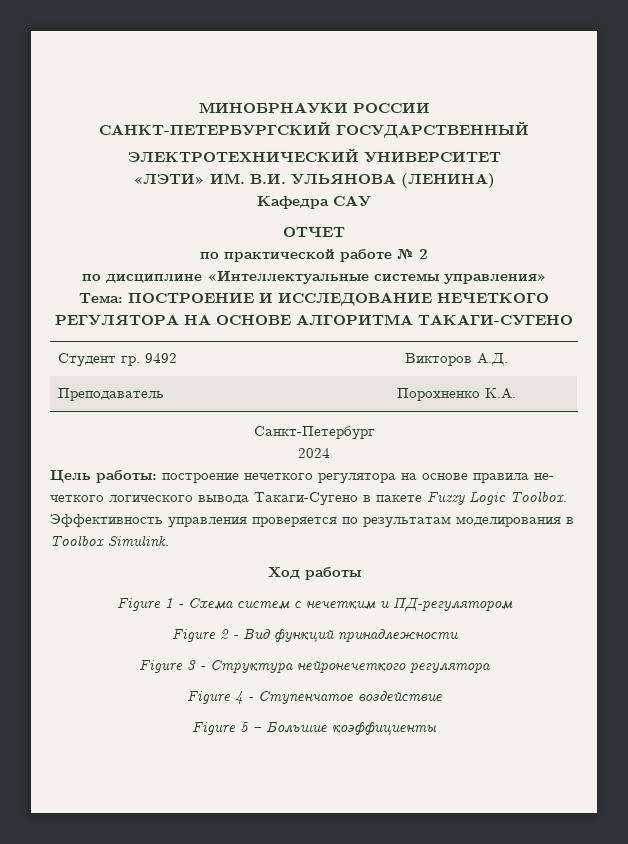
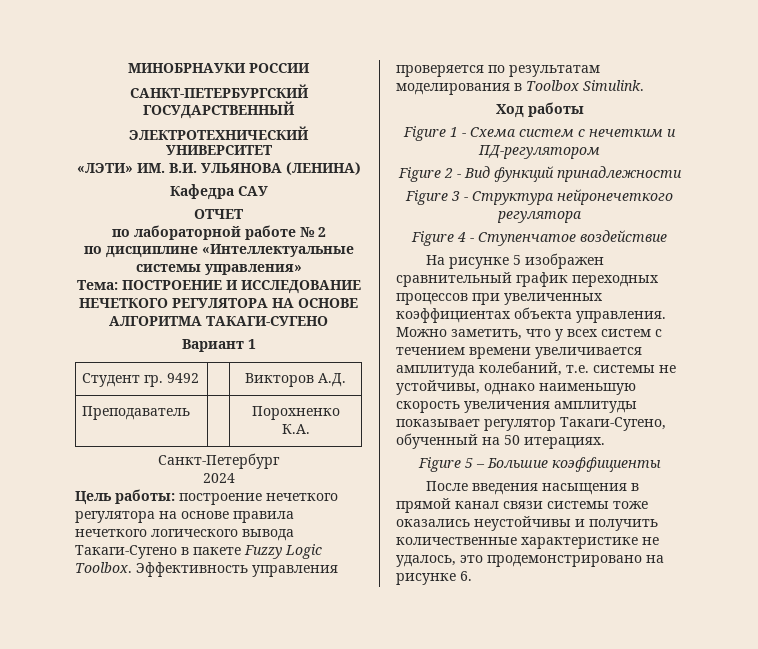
- по практической работе № 2
+ по лабораторной работе № 2
+ Вариант 1
- Цель работы: построение нечеткого регулятора на основе правила не- четкого логического вывода Такаги-Сугено в пакете Fuzzy Logic Toolbox.
+ Цель работы: построение нечеткого регулятора на основе правила нечеткого логического вывода Такаги-Сугено в пакете Fuzzy Logic Toolbox.
+ На рисунке 5 изображен сравнительный график переходных процессов при увеличенных коэффициентах объекта управления. Можно заметить, что у всех систем с течением времени увеличивается амплитуда колебаний, т.е. системы не устойчивы, однако наименьшую скорость увеличения амплитуды показывает регулятор Такаги-Сугено, обученный на 50 итерациях.
+ После введения насыщения в прямой канал связи системы тоже оказались неустойчивы и получить количественные характеристике не удалось, это продемонстрировано на рисунке 6.

